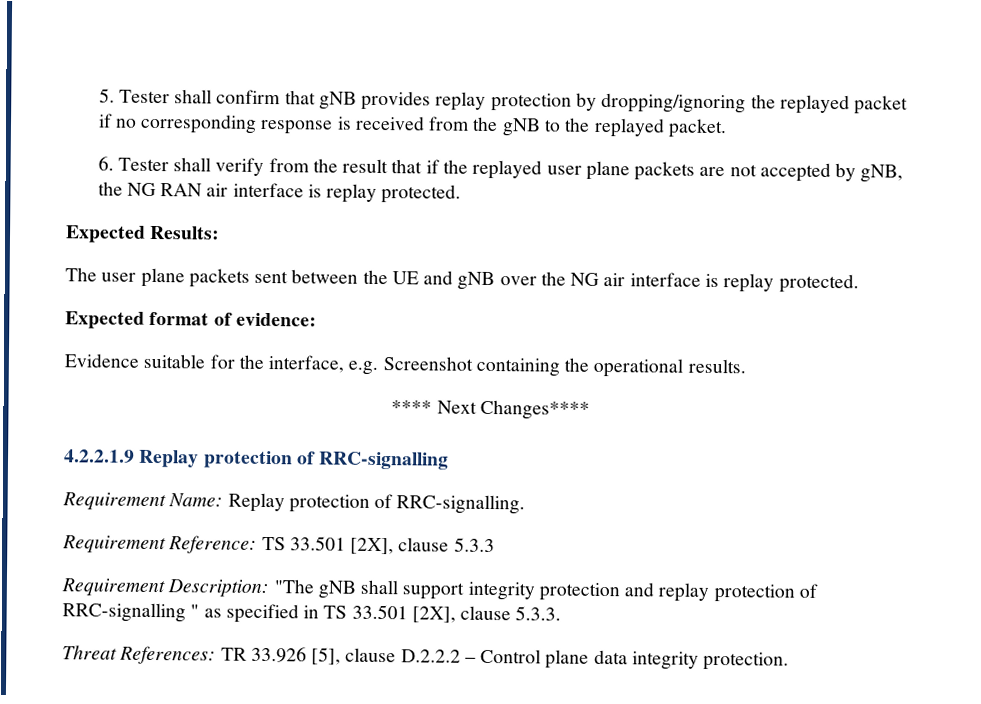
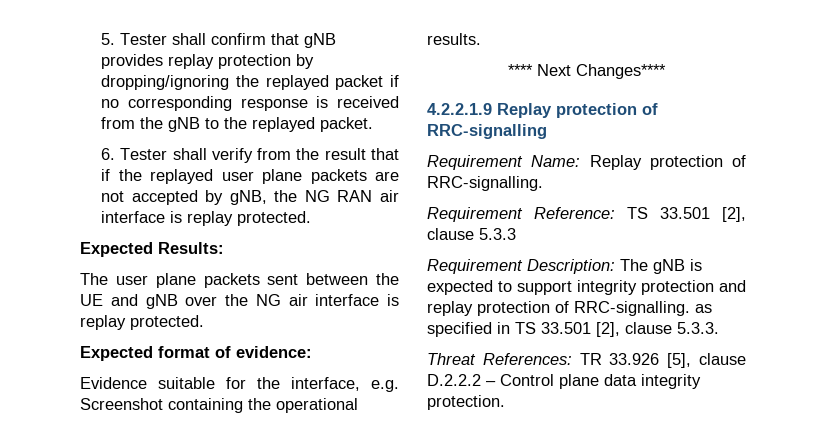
- Requirement Reference: TS 33.501 [2X], clause 5.3.3
+ Requirement Reference: TS 33.501 [2], clause 5.3.3
- Requirement Description: "The gNB shall support integrity protection and replay protection of RRC-signalling " as specified in TS 33.501 [2X], clause 5.3.3.
+ Requirement Description: The gNB is expected to support integrity protection and replay protection of RRC-signalling. as specified in TS 33.501 [2], clause 5.3.3.

